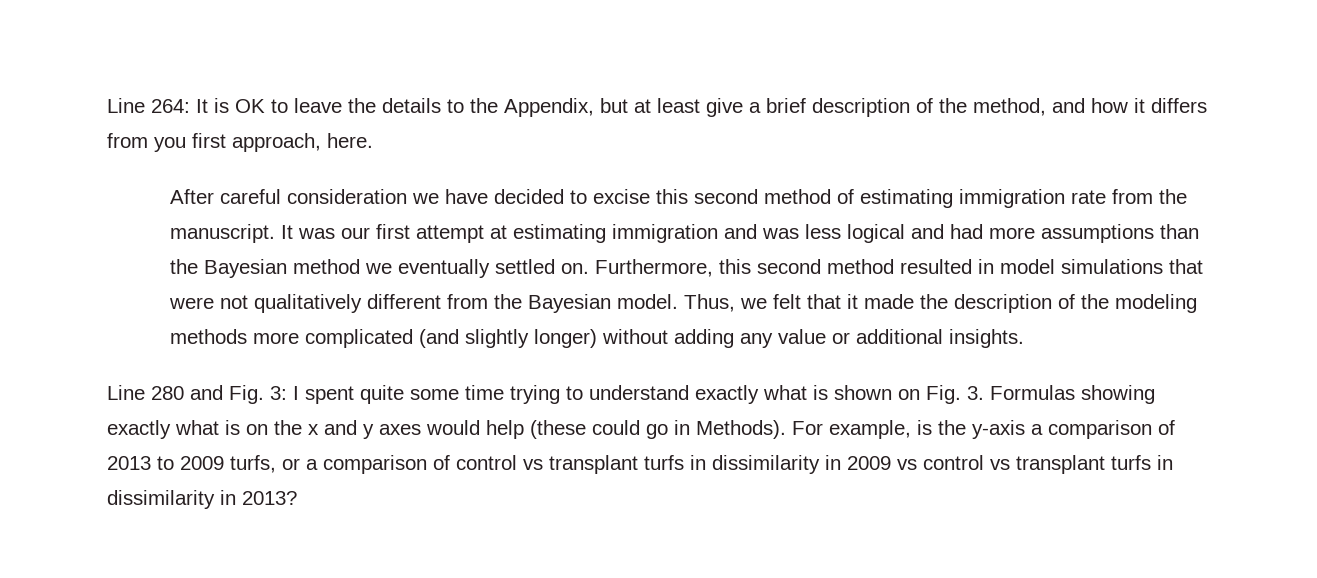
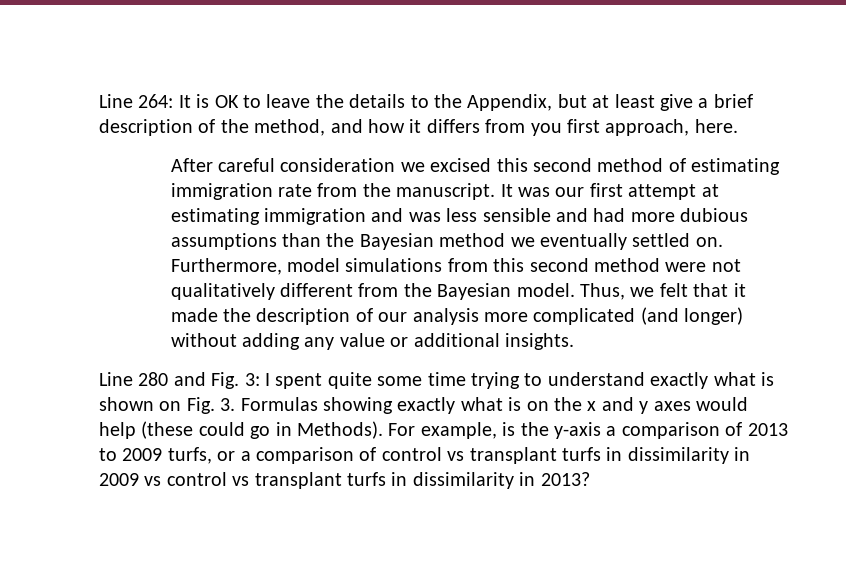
- After careful consideration we have decided to excise this second method of estimating immigration rate from the manuscript.
+ After careful consideration we excised this second method of estimating immigration rate from the manuscript.
- It was our first attempt at estimating immigration and was less logical and had more assumptions than the Bayesian method we eventually settled on.
+ It was our first attempt at estimating immigration and was less sensible and had more dubious assumptions than the Bayesian method we eventually settled on.
- Furthermore, this second method resulted in model simulations that were not qualitatively different from the Bayesian model.
+ Furthermore, model simulations from this second method were not qualitatively different from the Bayesian model.
- Thus, we felt that it made the description of the modeling methods more complicated (and slightly longer) without adding any value or additional insights.
+ Thus, we felt that it made the description of our analysis more complicated (and longer) without adding any value or additional insights.

